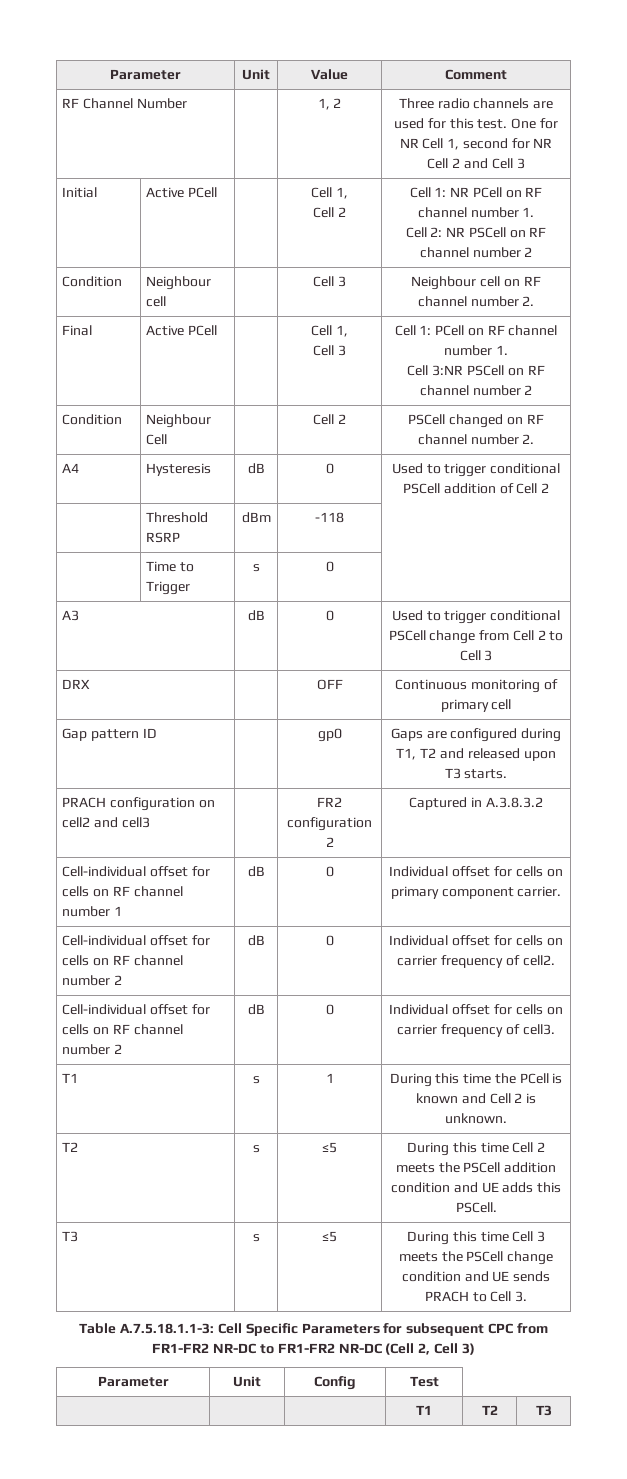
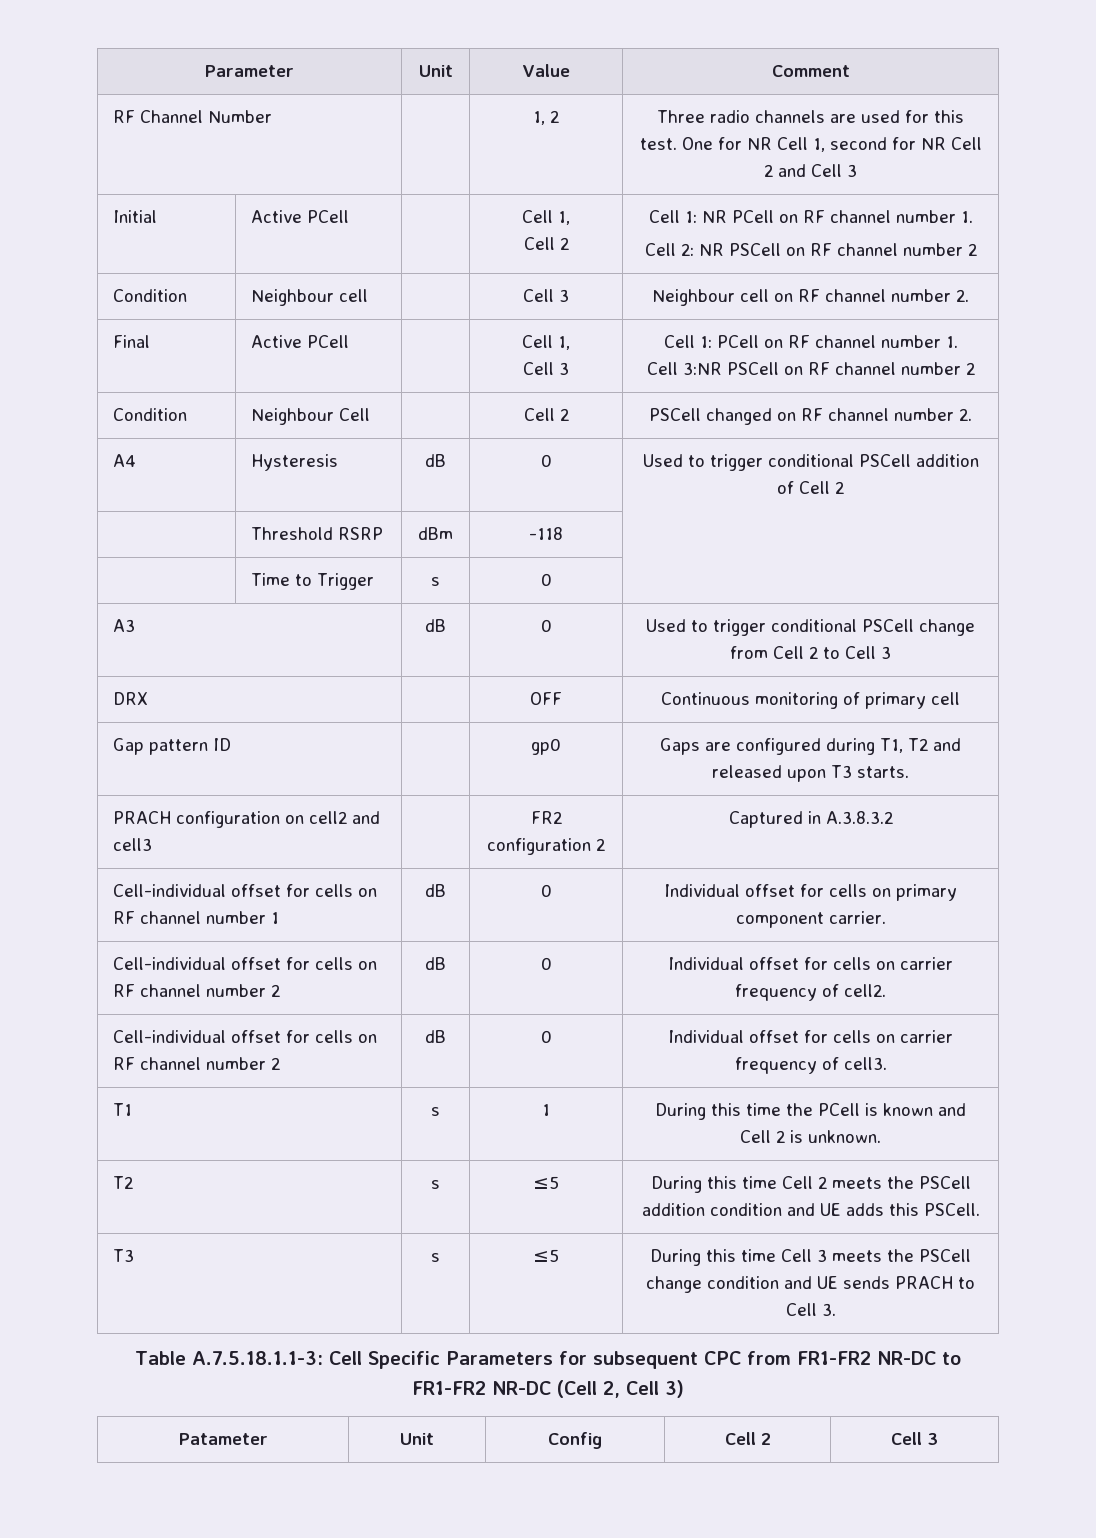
- Parameter | Unit | Config | Test
- | | | T1 | T2 | T3
+ Patameter | Unit | Config | Cell 2 | Cell 3

